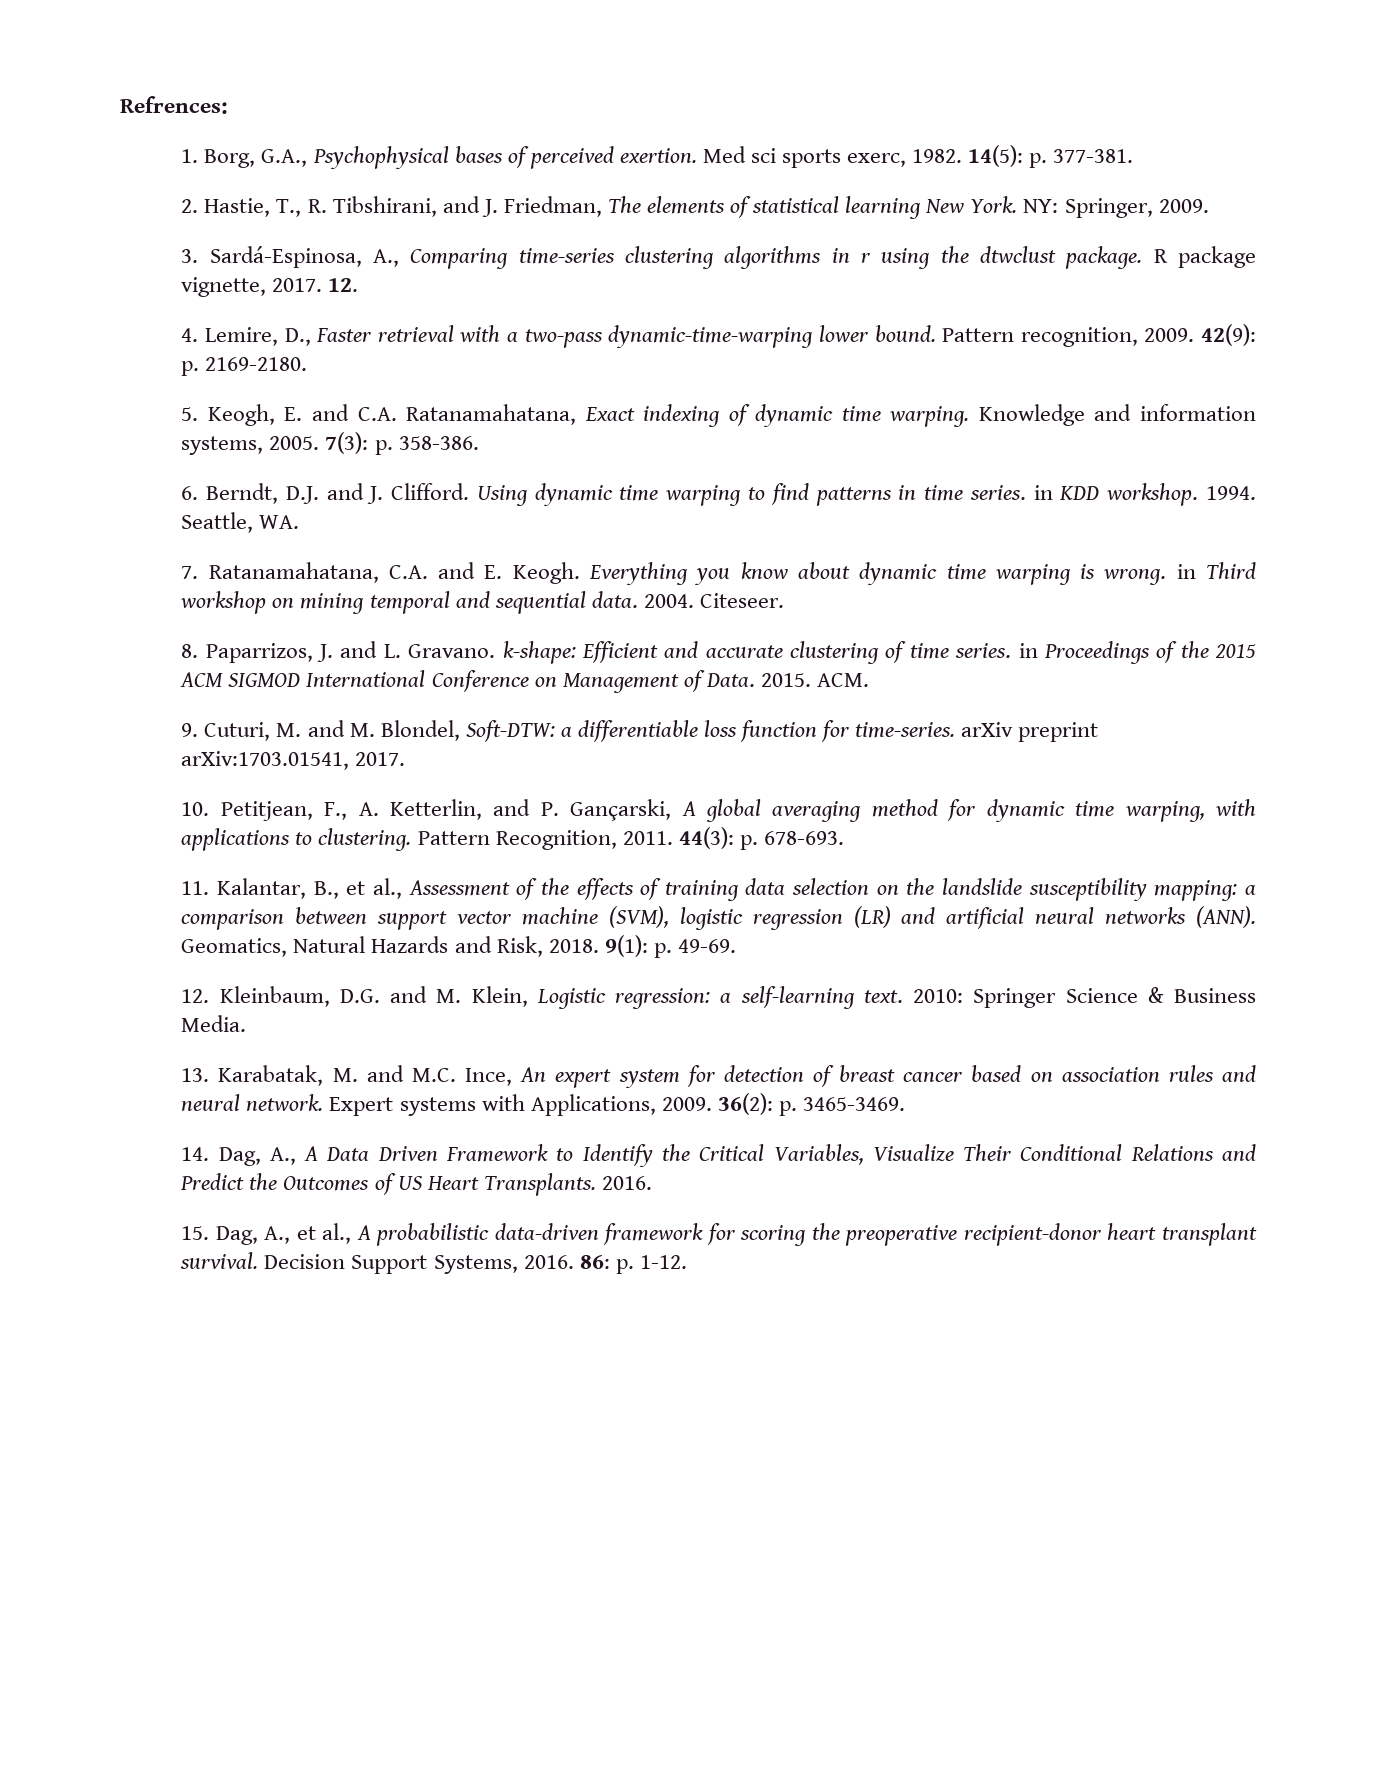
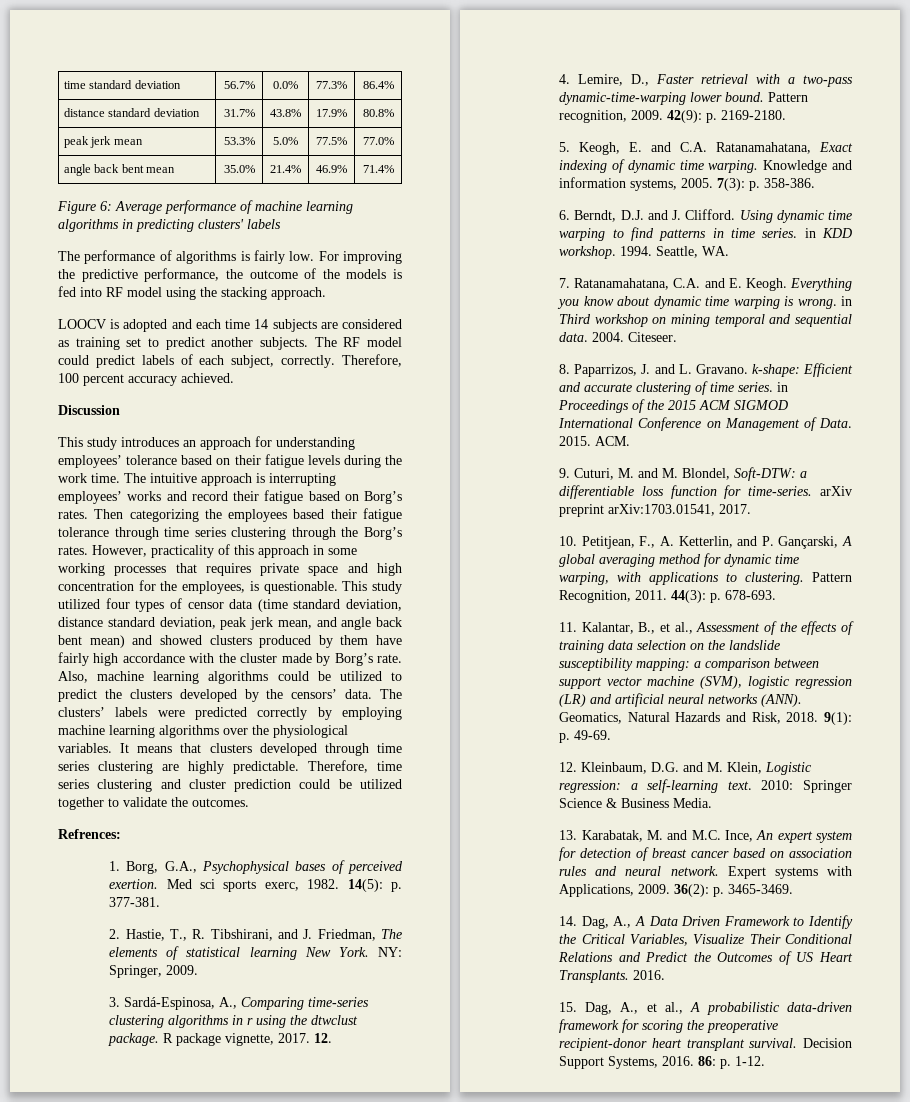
+ time standard deviation | 56.7% | 0.0% | 77.3% | 86.4%
+ distance standard deviation | 31.7% | 43.8% | 17.9% | 80.8%
+ peak jerk mean | 53.3% | 5.0% | 77.5% | 77.0%
+ angle back bent mean | 35.0% | 21.4% | 46.9% | 71.4%
+ Figure 6: Average performance of machine learning algorithms in predicting clusters' labels
+ The performance of algorithms is fairly low. For improving the predictive performance, the outcome of the models is fed into RF model using the stacking approach.
+ LOOCV is adopted and each time 14 subjects are considered as training set to predict another subjects. The RF model could predict labels of each subject, correctly. Therefore, 100 percent accuracy achieved.
+ Discussion
+ This study introduces an approach for understanding employees’ tolerance based on their fatigue levels during the work time. The intuitive approach is interrupting employees’ works and record their fatigue based on Borg’s rates. Then categorizing the employees based their fatigue tolerance through time series clustering through the Borg’s rates. However, practicality of this approach in some working processes that requires private space and high concentration for the employees, is questionable. This study utilized four types of censor data (time standard deviation, distance standard deviation, peak jerk mean, and angle back bent mean) and showed clusters produced by them have fairly high accordance with the cluster made by Borg’s rate. Also, machine learning algorithms could be utilized to predict the clusters developed by the censors’ data. The clusters’ labels were predicted correctly by employing machine learning algorithms over the physiological variables. It means that clusters developed through time series clustering are highly predictable. Therefore, time series clustering and cluster prediction could be utilized together to validate the outcomes.

